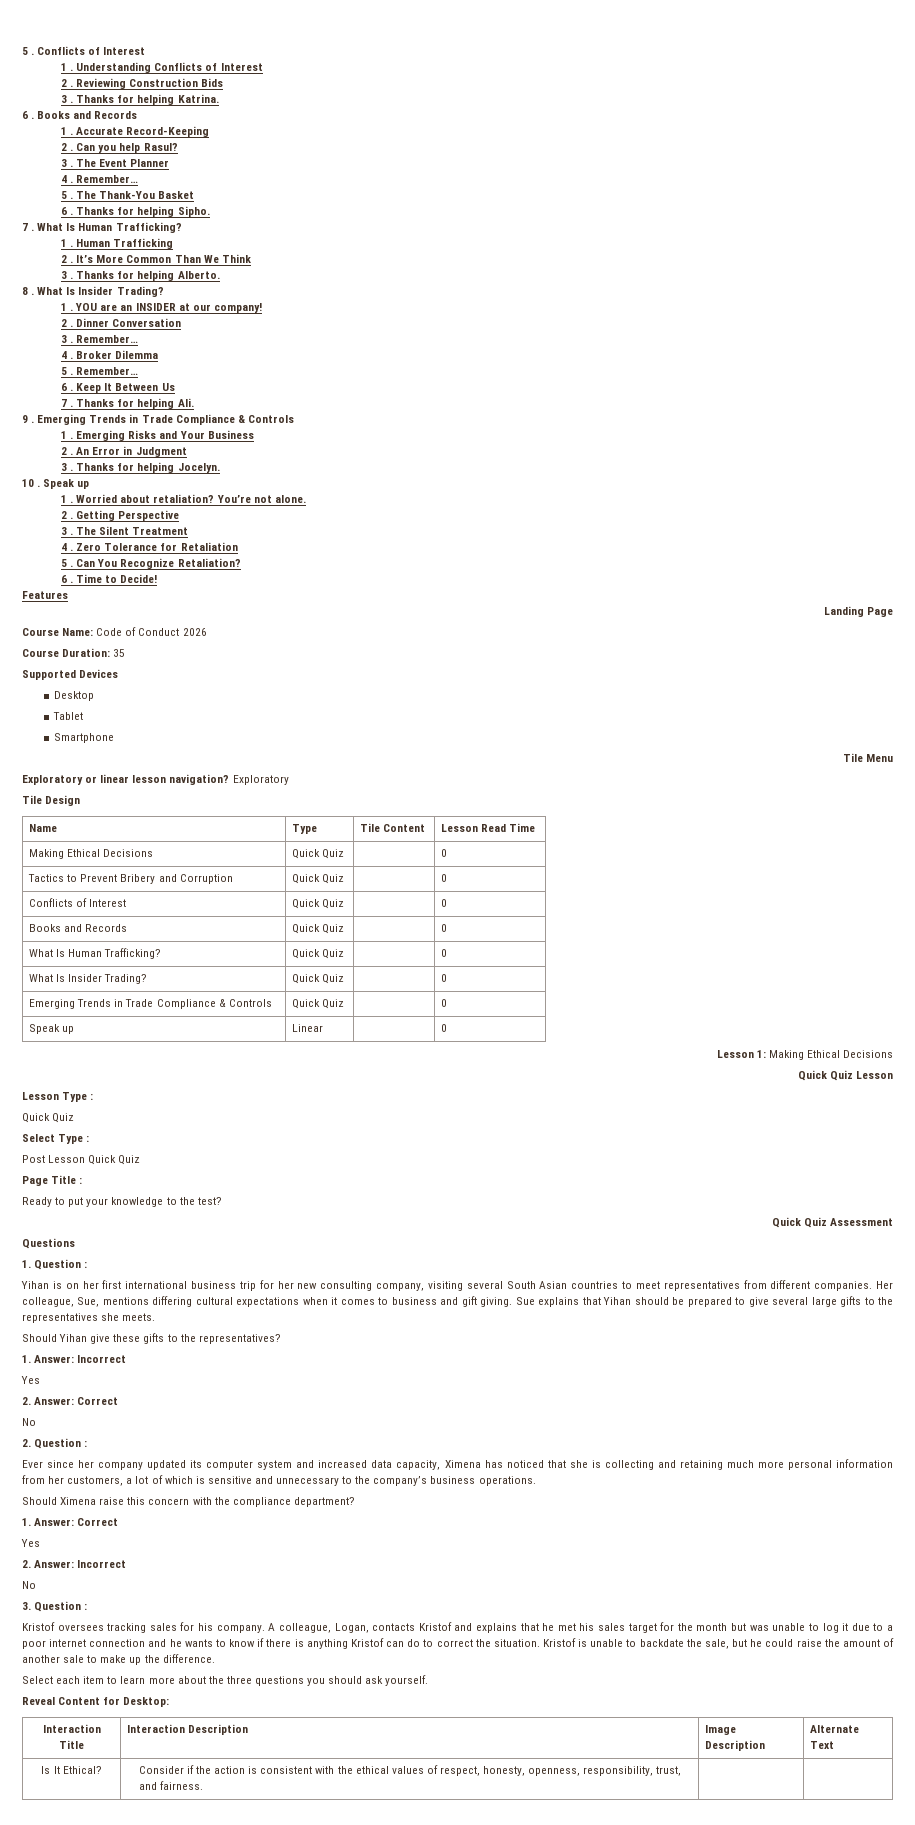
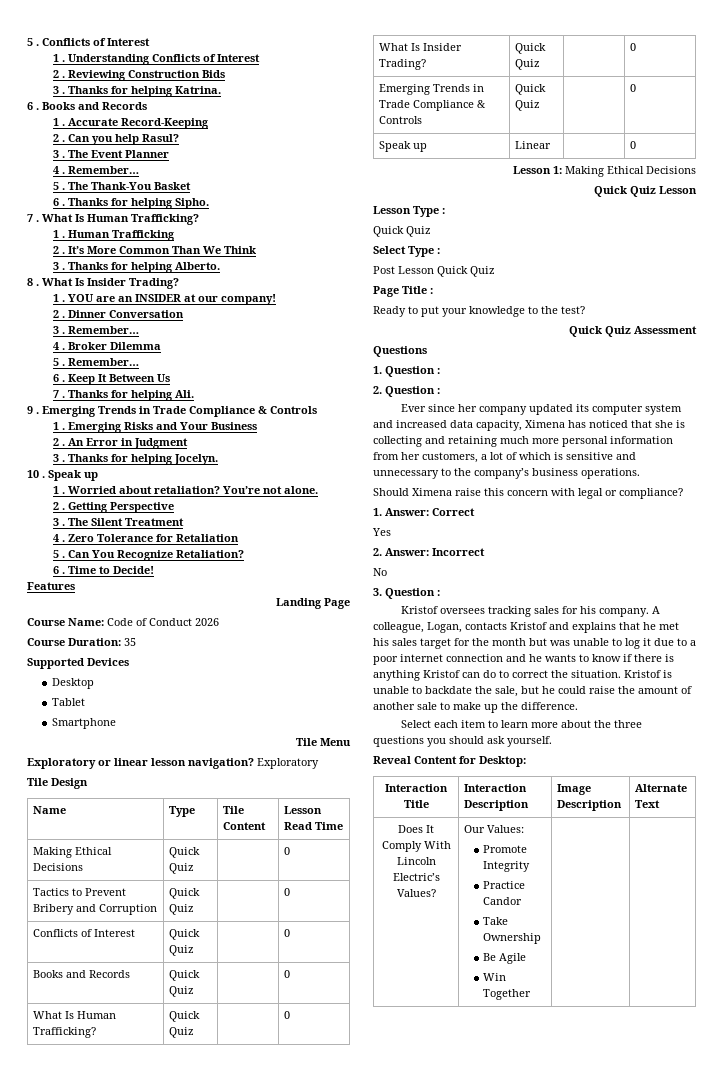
- Yihan is on her first international business trip for her new consulting company, visiting several South Asian countries to meet representatives from different companies. Her colleague, Sue, mentions differing cultural expectations when it comes to business and gift giving. Sue explains that Yihan should be prepared to give several large gifts to the representatives she meets.
- Should Yihan give these gifts to the representatives?
- 1. Answer: Incorrect
- Yes
- 2. Answer: Correct
- No
- Should Ximena raise this concern with the compliance department?
+ Should Ximena raise this concern with legal or compliance?
- Is It Ethical? | Consider if the action is consistent with the ethical values of respect, honesty, openness, responsibility, trust, and fairness. | |
+ Does It Comply With Lincoln Electric’s Values? | Our Values:
+ Promote Integrity
+ Practice Candor
+ Take Ownership
+ Be Agile
+ Win Together | |

